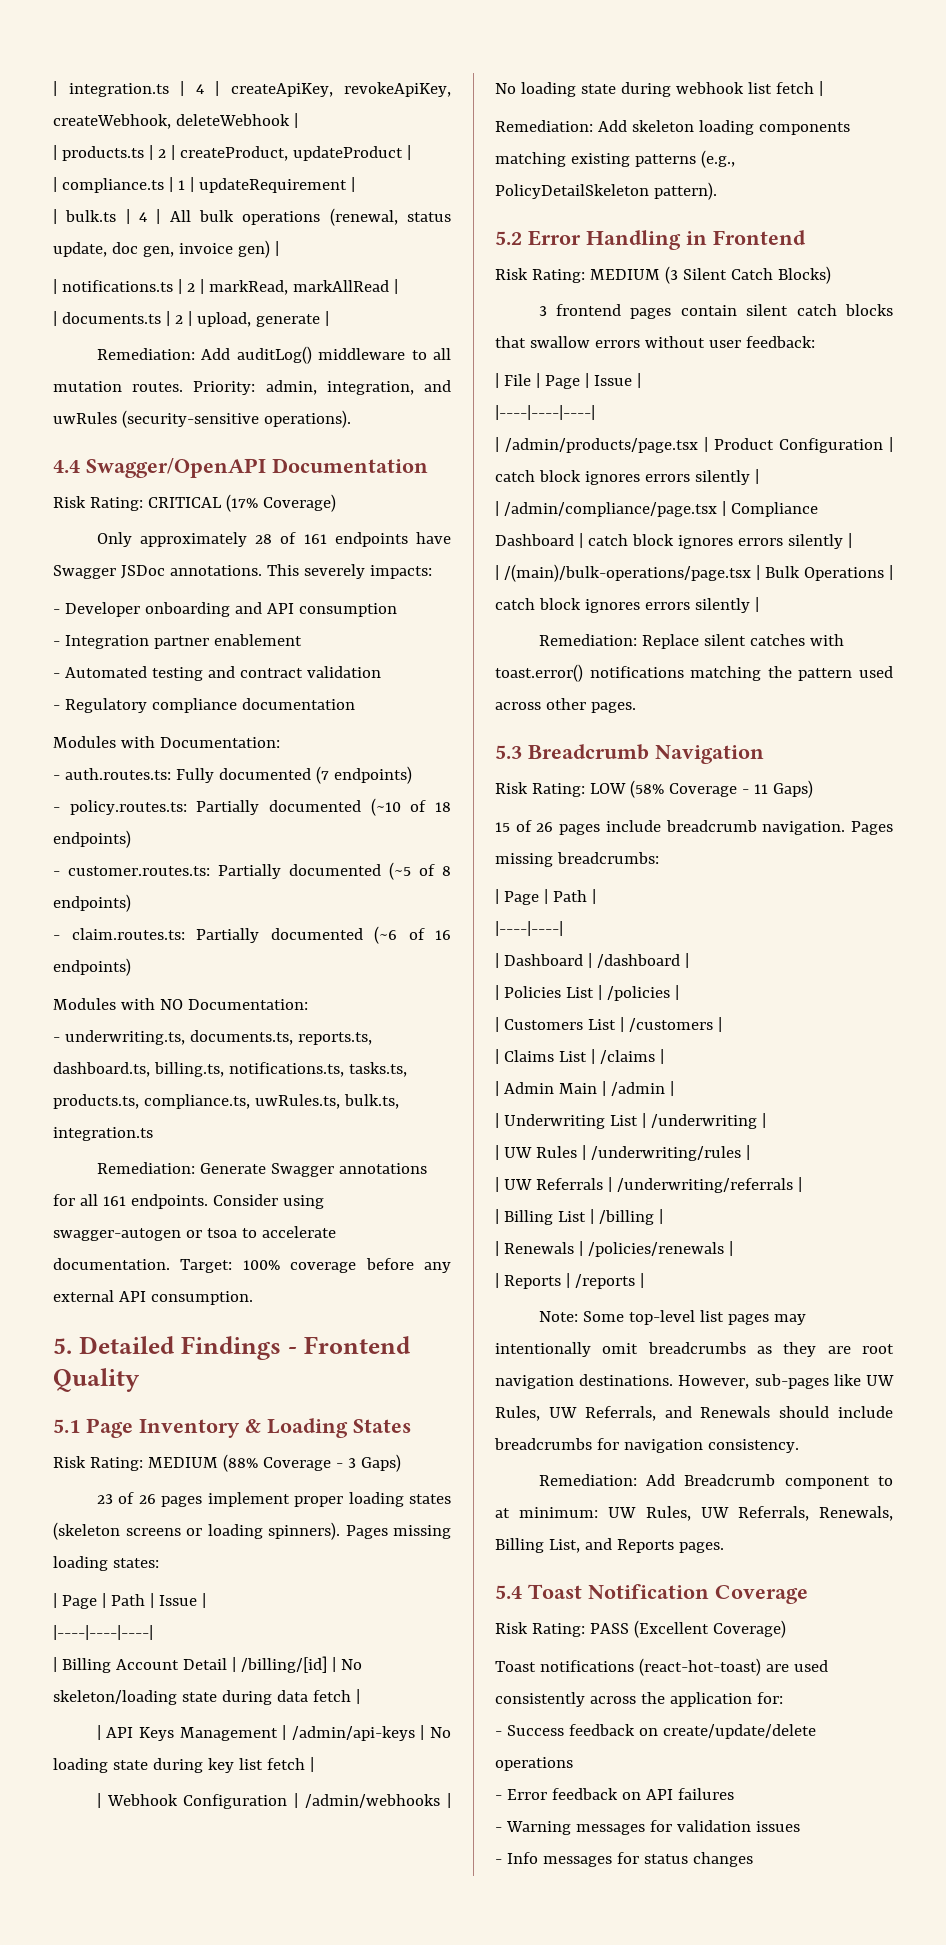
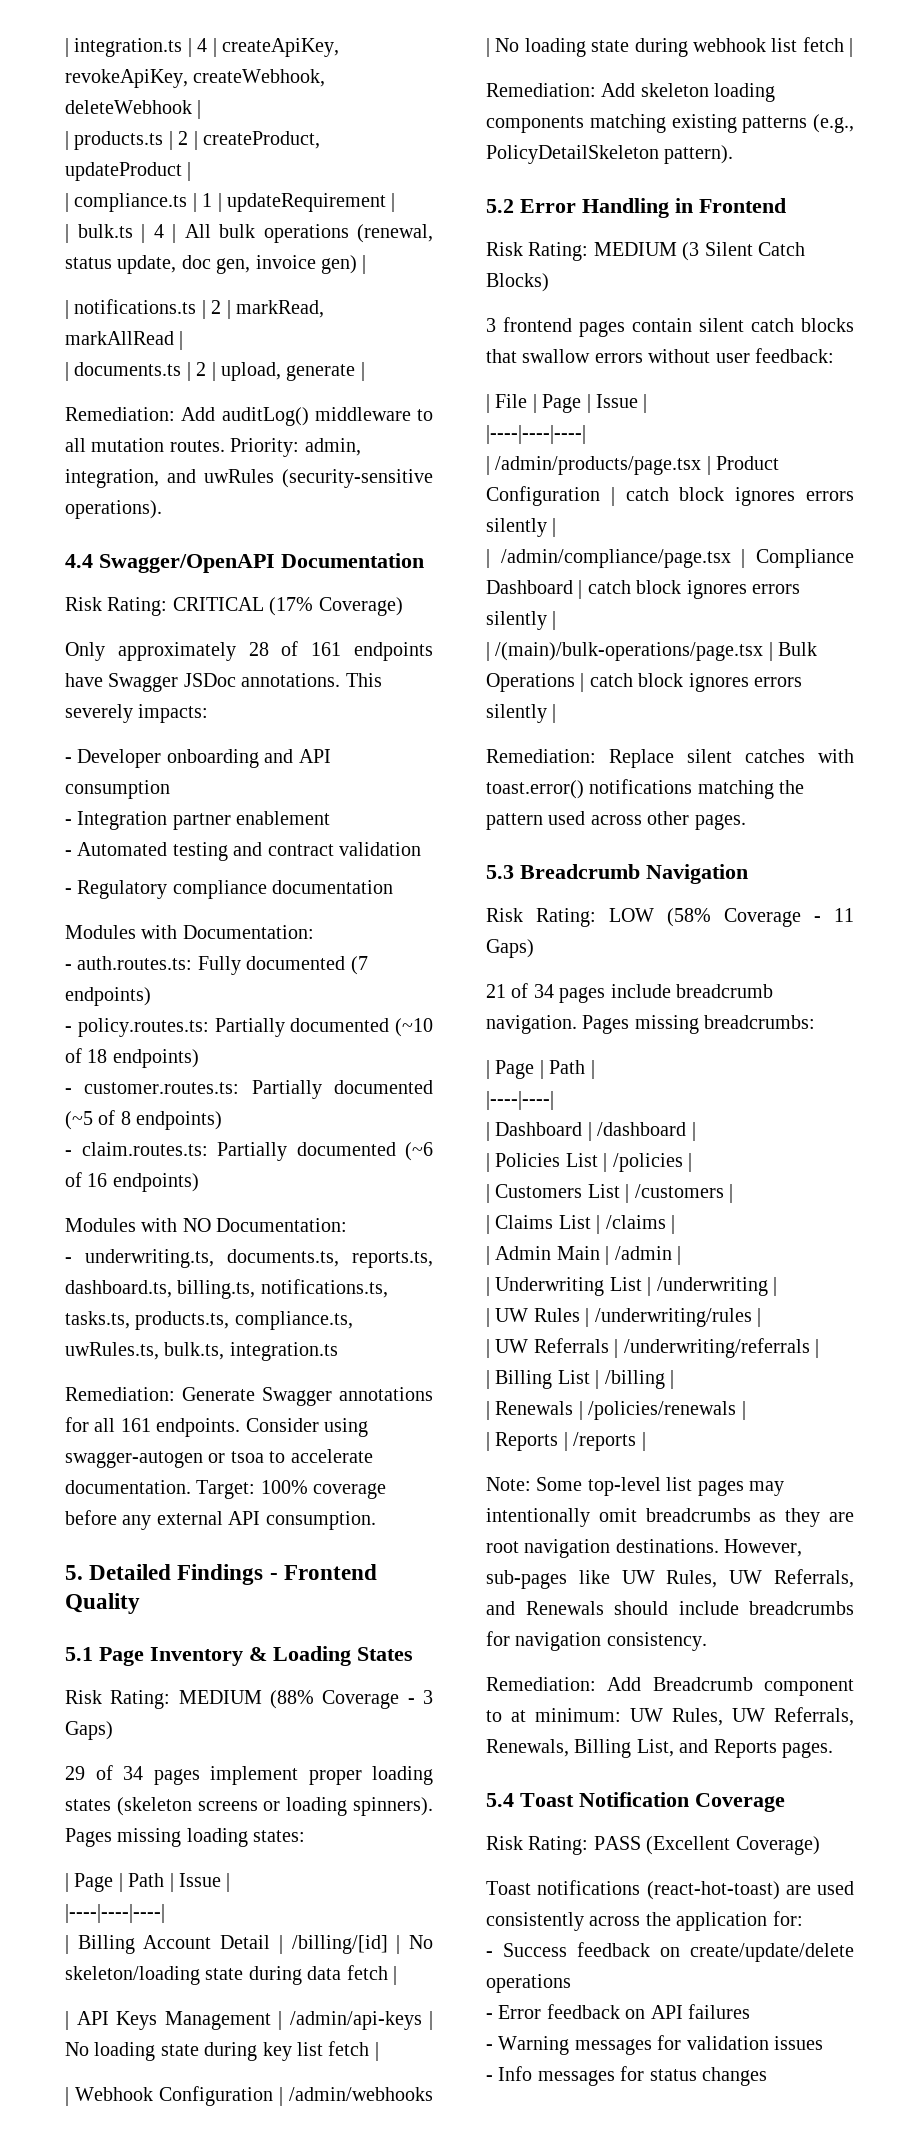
- 23 of 26 pages implement proper loading states (skeleton screens or loading spinners).
+ 29 of 34 pages implement proper loading states (skeleton screens or loading spinners).
- 15 of 26 pages include breadcrumb navigation.
+ 21 of 34 pages include breadcrumb navigation.

